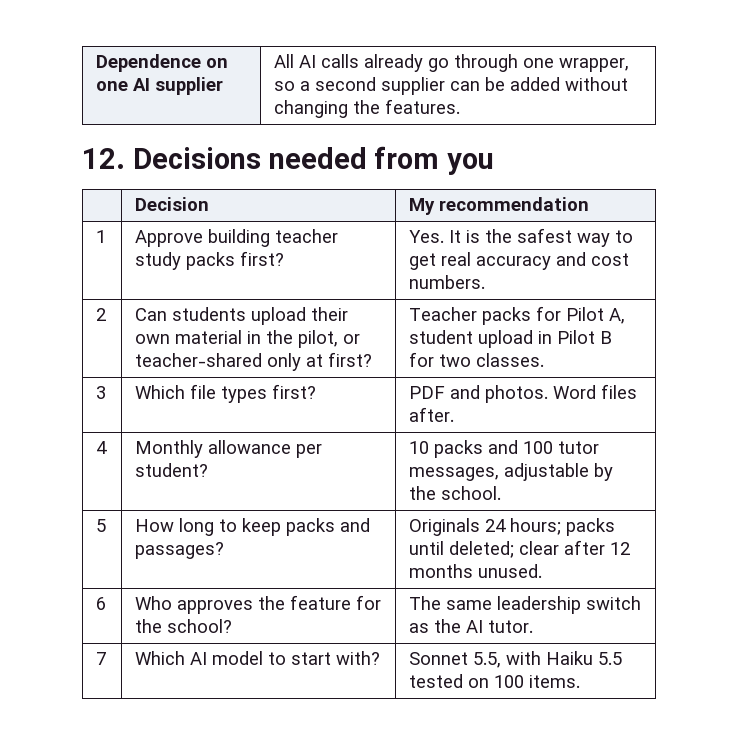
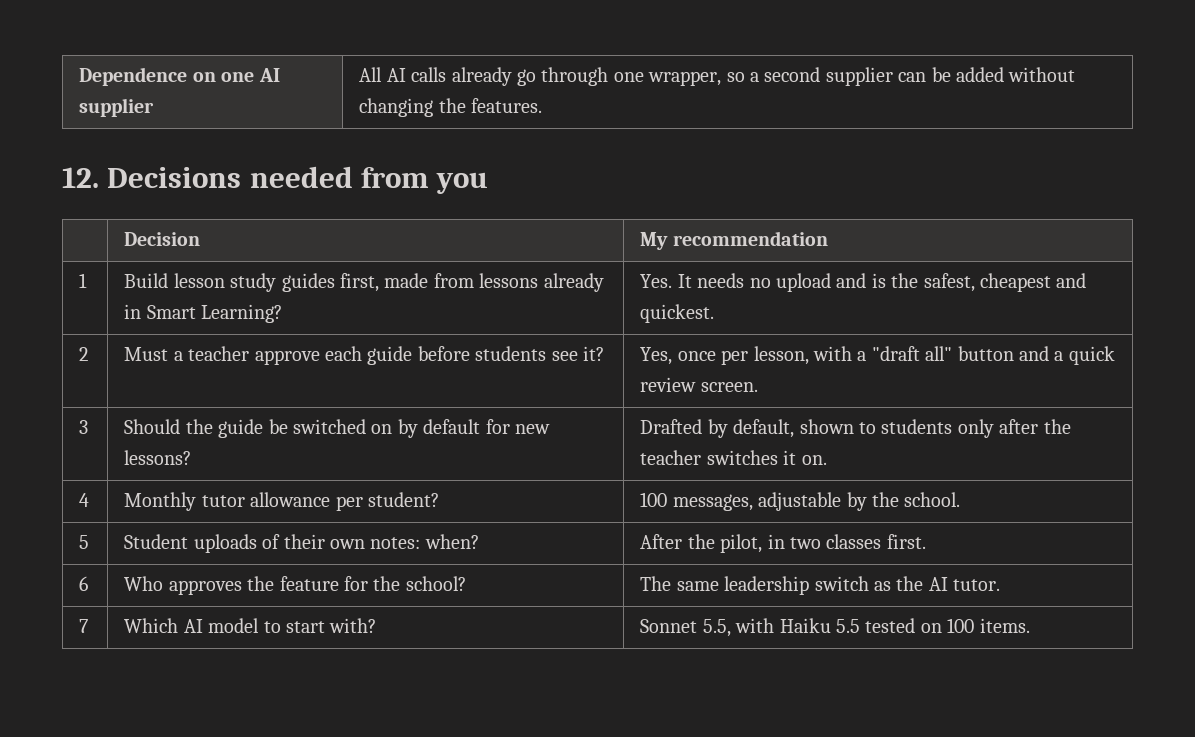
- 1 | Approve building teacher study packs first? | Yes. It is the safest way to get real accuracy and cost numbers.
- 2 | Can students upload their own material in the pilot, or teacher-shared only at first? | Teacher packs for Pilot A, student upload in Pilot B for two classes.
- 3 | Which file types first? | PDF and photos. Word files after.
+ 1 | Build lesson study guides first, made from lessons already in Smart Learning? | Yes. It needs no upload and is the safest, cheapest and quickest.
+ 2 | Must a teacher approve each guide before students see it? | Yes, once per lesson, with a "draft all" button and a quick review screen.
+ 3 | Should the guide be switched on by default for new lessons? | Drafted by default, shown to students only after the teacher switches it on.
- 4 | Monthly allowance per student? | 10 packs and 100 tutor messages, adjustable by the school.
+ 4 | Monthly tutor allowance per student? | 100 messages, adjustable by the school.
- 5 | How long to keep packs and passages? | Originals 24 hours; packs until deleted; clear after 12 months unused.
+ 5 | Student uploads of their own notes: when? | After the pilot, in two classes first.

